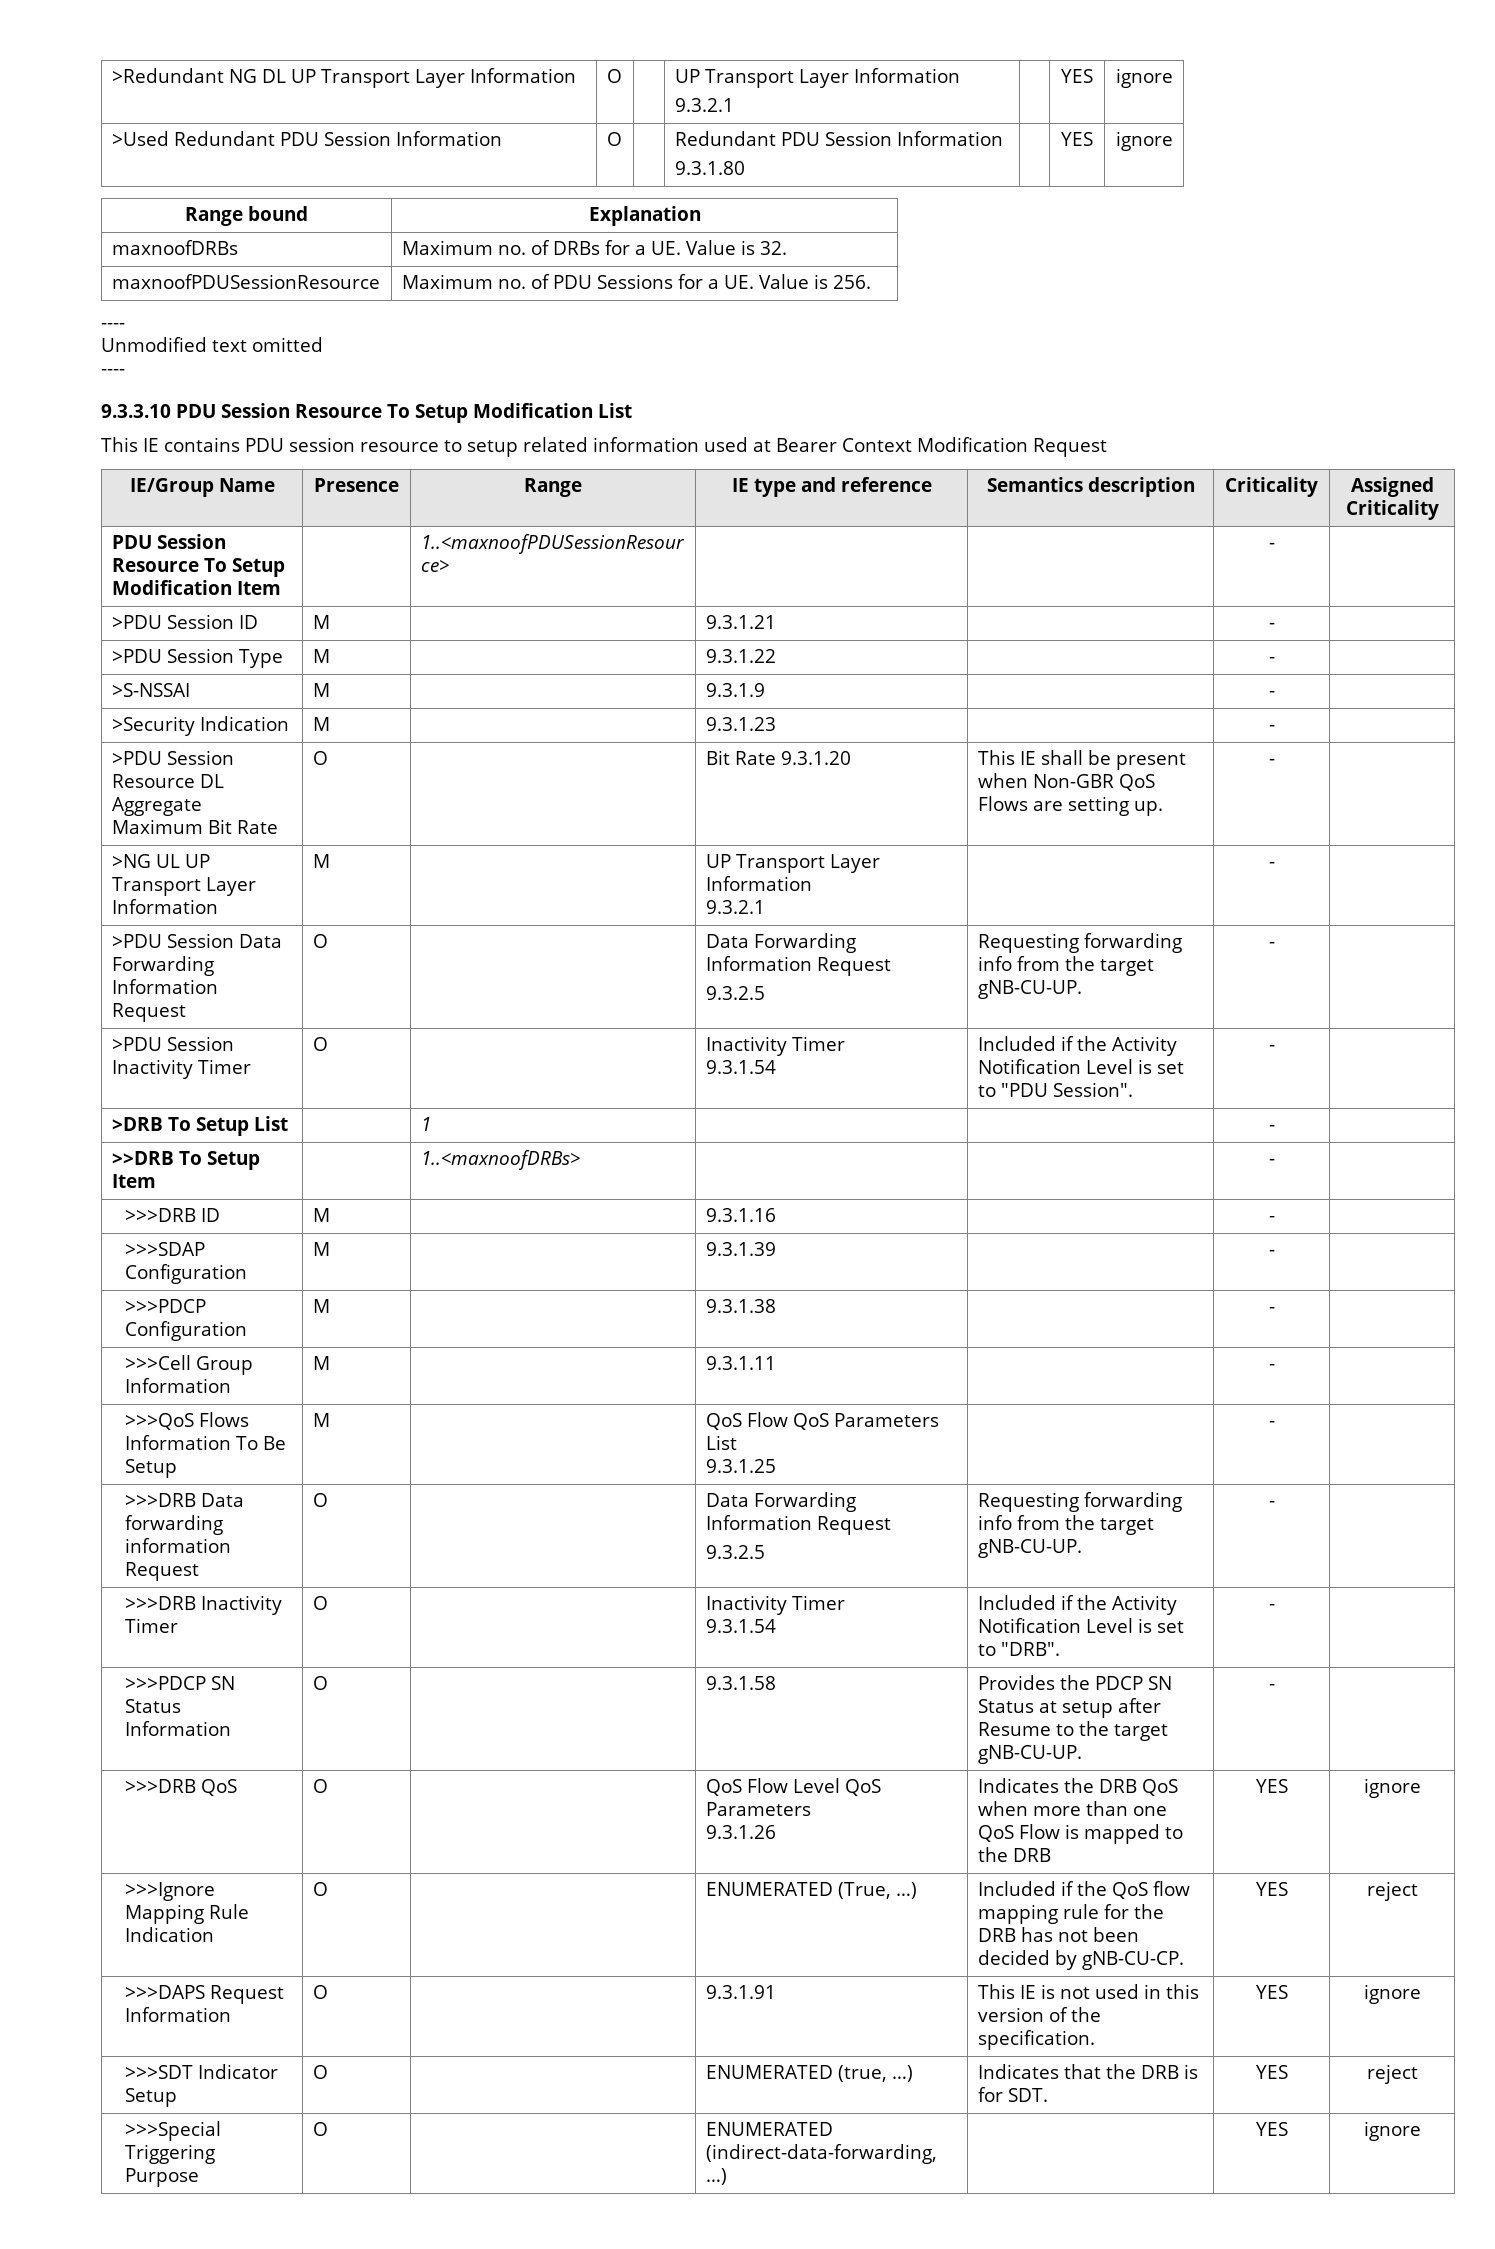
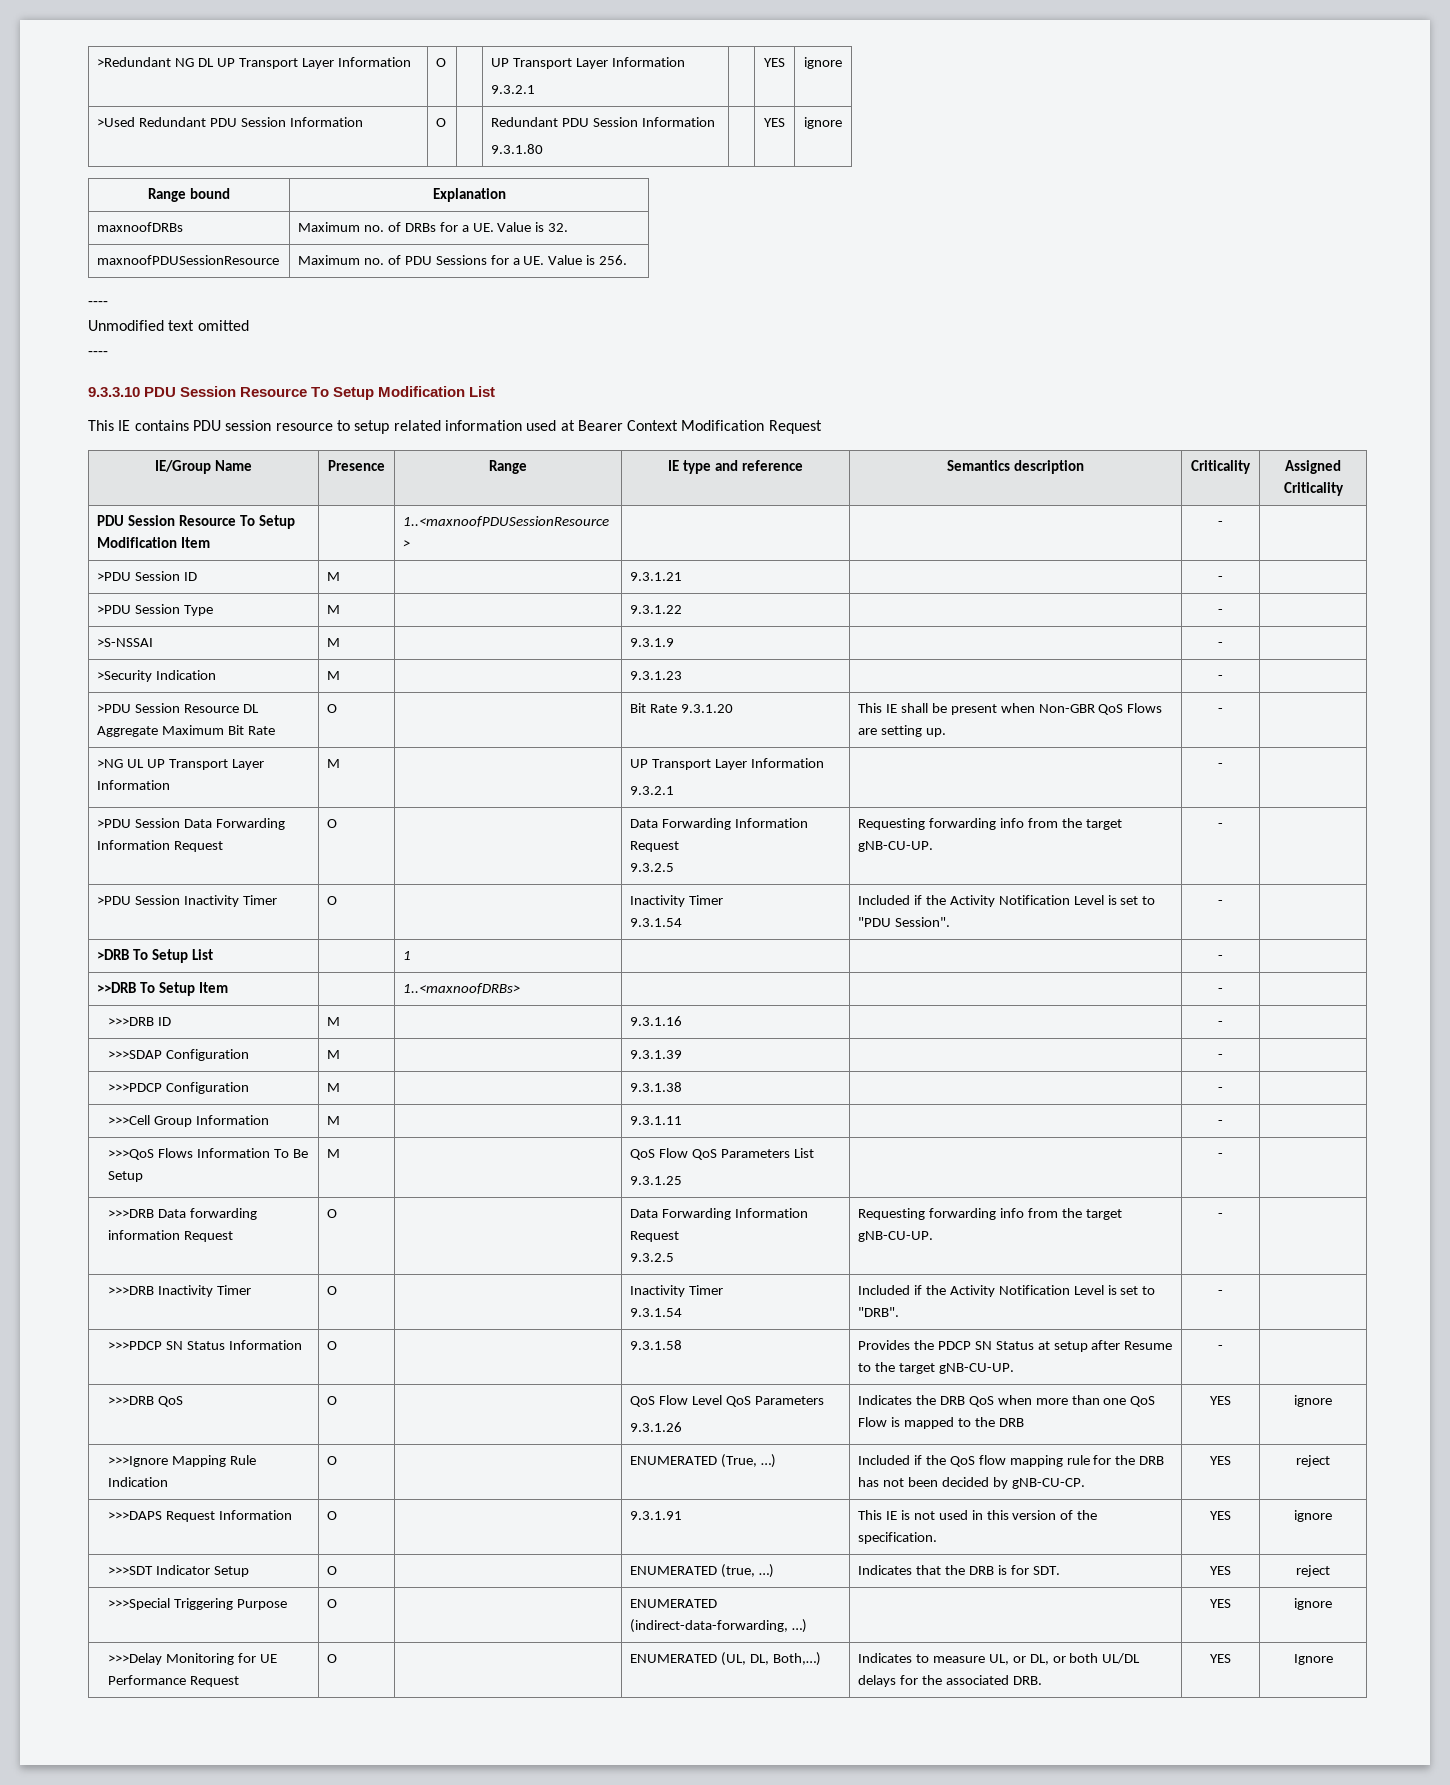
+ >>>Delay Monitoring for UE Performance Request | O | | ENUMERATED (UL, DL, Both,…) | Indicates to measure UL, or DL, or both UL/DL delays for the associated DRB. | YES | Ignore

